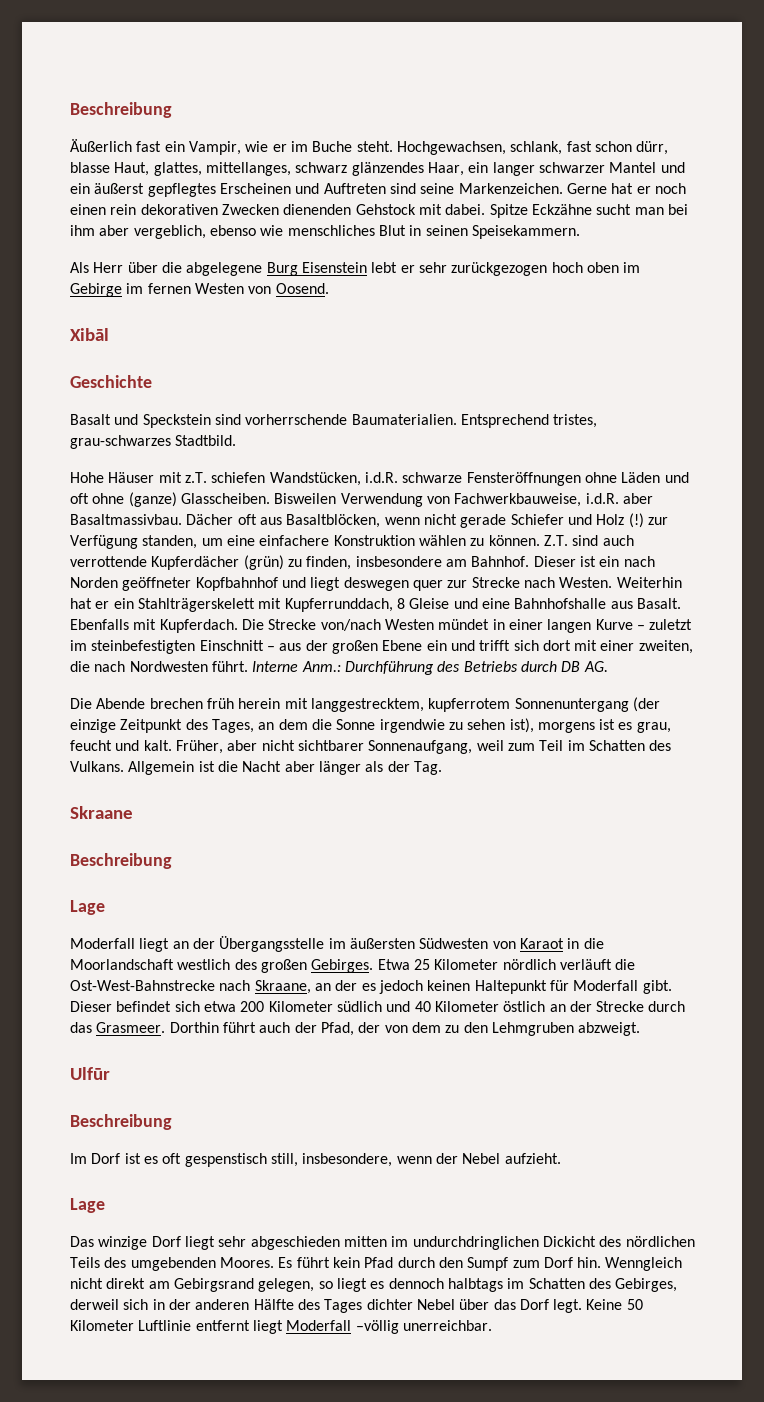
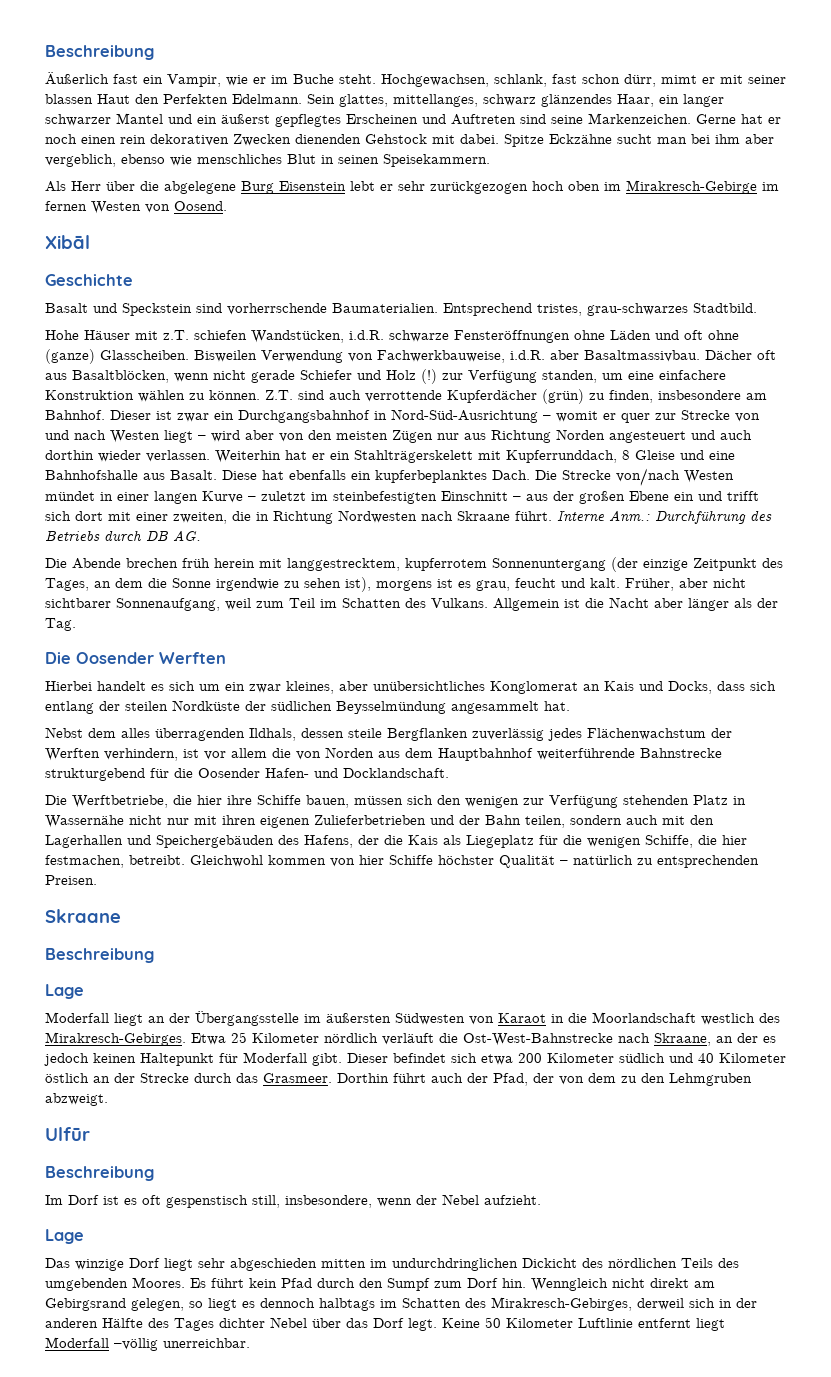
- Hochgewachsen, schlank, fast schon dürr, blasse Haut, glattes, mittellanges, schwarz glänzendes Haar, ein langer schwarzer Mantel und ein äußerst gepflegtes Erscheinen und Auftreten sind seine Markenzeichen.
+ Hochgewachsen, schlank, fast schon dürr, mimt er mit seiner blassen Haut den Perfekten Edelmann. Sein glattes, mittellanges, schwarz glänzendes Haar, ein langer schwarzer Mantel und ein äußerst gepflegtes Erscheinen und Auftreten sind seine Markenzeichen.
- Als Herr über die abgelegene Burg Eisenstein lebt er sehr zurückgezogen hoch oben im Gebirge im fernen Westen von Oosend.
+ Als Herr über die abgelegene Burg Eisenstein lebt er sehr zurückgezogen hoch oben im Mirakresch-Gebirge im fernen Westen von Oosend.
- Dieser ist ein nach Norden geöffneter Kopfbahnhof und liegt deswegen quer zur Strecke nach Westen.
+ Dieser ist zwar ein Durchgangsbahnhof in Nord-Süd-Ausrichtung – womit er quer zur Strecke von und nach Westen liegt – wird aber von den meisten Zügen nur aus Richtung Norden angesteuert und auch dorthin wieder verlassen.
- Ebenfalls mit Kupferdach.
+ Diese hat ebenfalls ein kupferbeplanktes Dach.
- Die Strecke von/nach Westen mündet in einer langen Kurve – zuletzt im steinbefestigten Einschnitt – aus der großen Ebene ein und trifft sich dort mit einer zweiten, die nach Nordwesten führt.
+ Die Strecke von/nach Westen mündet in einer langen Kurve – zuletzt im steinbefestigten Einschnitt – aus der großen Ebene ein und trifft sich dort mit einer zweiten, die in Richtung Nordwesten nach Skraane führt.
+ Die Oosender Werften
+ Hierbei handelt es sich um ein zwar kleines, aber unübersichtliches Konglomerat an Kais und Docks, dass sich entlang der steilen Nordküste der südlichen Beysselmündung angesammelt hat.
+ Nebst dem alles überragenden Ildhals, dessen steile Bergflanken zuverlässig jedes Flächenwachstum der Werften verhindern, ist vor allem die von Norden aus dem Hauptbahnhof weiterführende Bahnstrecke strukturgebend für die Oosender Hafen- und Docklandschaft.
+ Die Werftbetriebe, die hier ihre Schiffe bauen, müssen sich den wenigen zur Verfügung stehenden Platz in Wassernähe nicht nur mit ihren eigenen Zulieferbetrieben und der Bahn teilen, sondern auch mit den Lagerhallen und Speichergebäuden des Hafens, der die Kais als Liegeplatz für die wenigen Schiffe, die hier festmachen, betreibt. Gleichwohl kommen von hier Schiffe höchster Qualität – natürlich zu entsprechenden Preisen.
- Moderfall liegt an der Übergangsstelle im äußersten Südwesten von Karaot in die Moorlandschaft westlich des großen Gebirges.
+ Moderfall liegt an der Übergangsstelle im äußersten Südwesten von Karaot in die Moorlandschaft westlich des Mirakresch-Gebirges.
- Wenngleich nicht direkt am Gebirgsrand gelegen, so liegt es dennoch halbtags im Schatten des Gebirges, derweil sich in der anderen Hälfte des Tages dichter Nebel über das Dorf legt.
+ Wenngleich nicht direkt am Gebirgsrand gelegen, so liegt es dennoch halbtags im Schatten des Mirakresch-Gebirges, derweil sich in der anderen Hälfte des Tages dichter Nebel über das Dorf legt.

